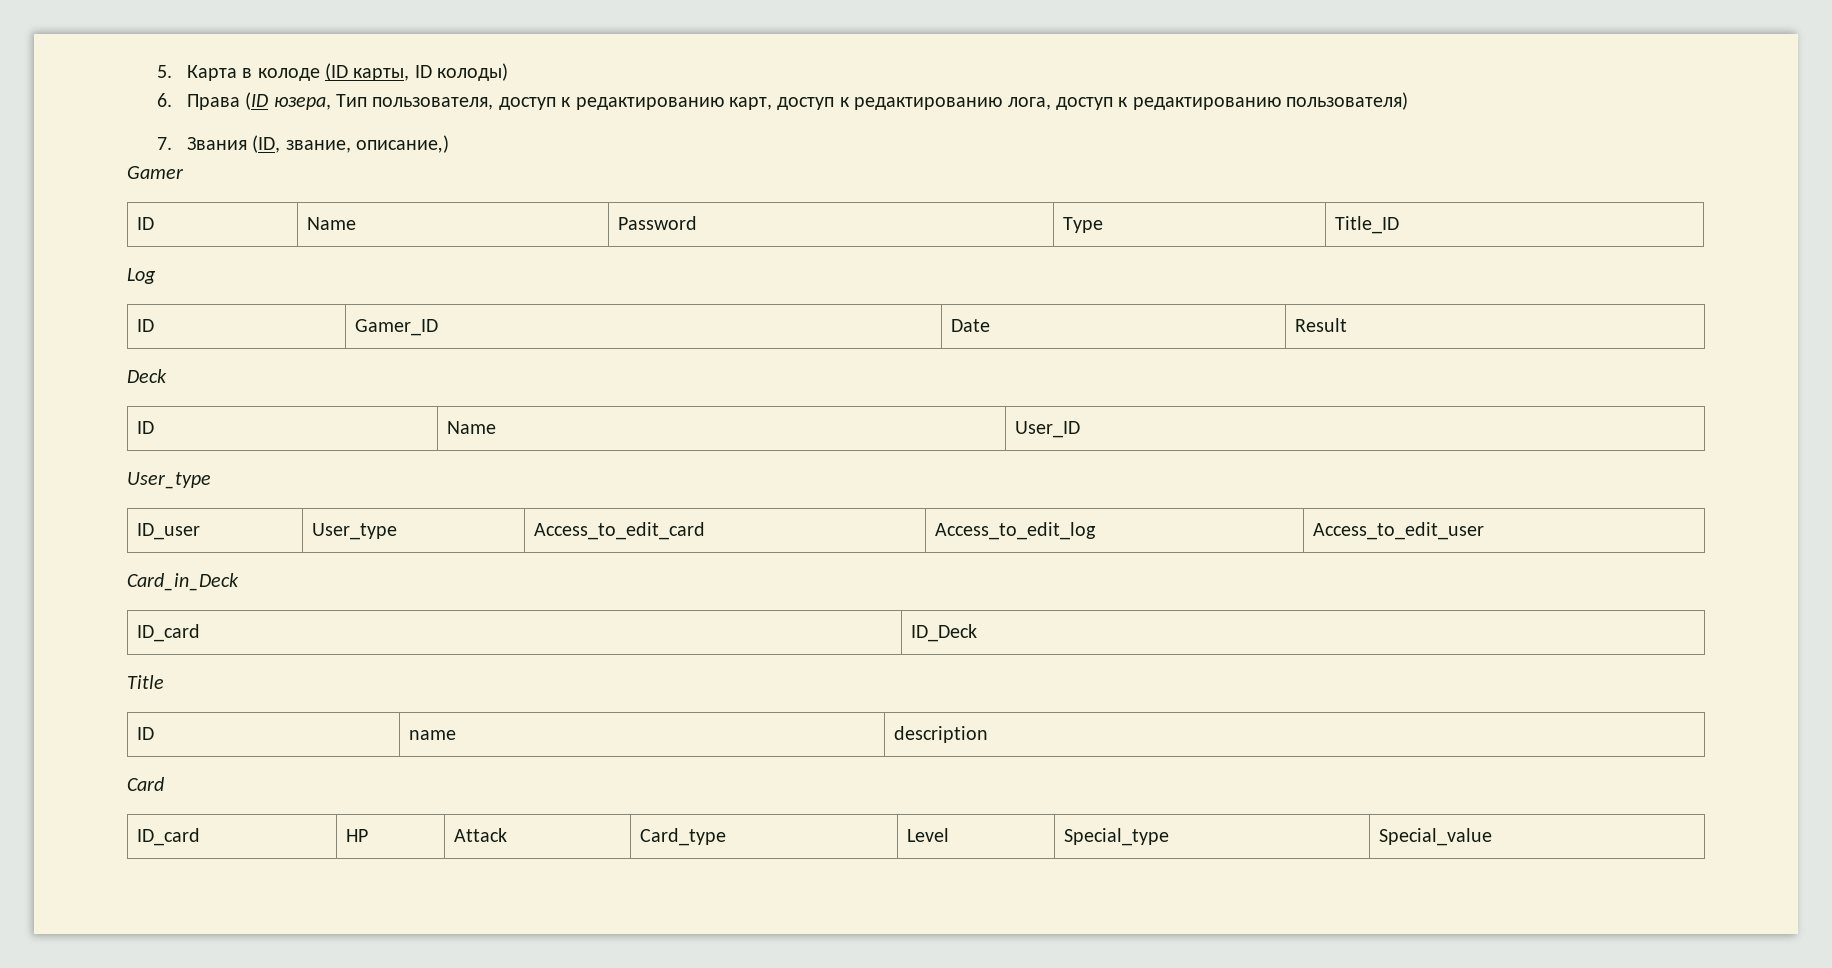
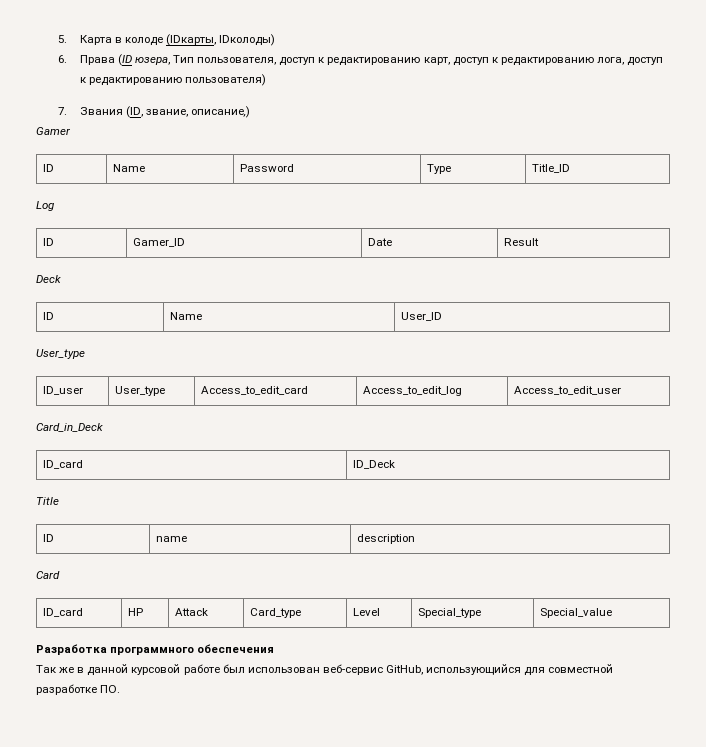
- 5. Карта в колоде (ID карты, ID колоды)
+ 5. Карта в колоде (IDкарты, IDколоды)
+ Разработка программного обеспечения
+ Так же в данной курсовой работе был использован веб-сервис GitHub, использующийся для совместной разработке ПО.

